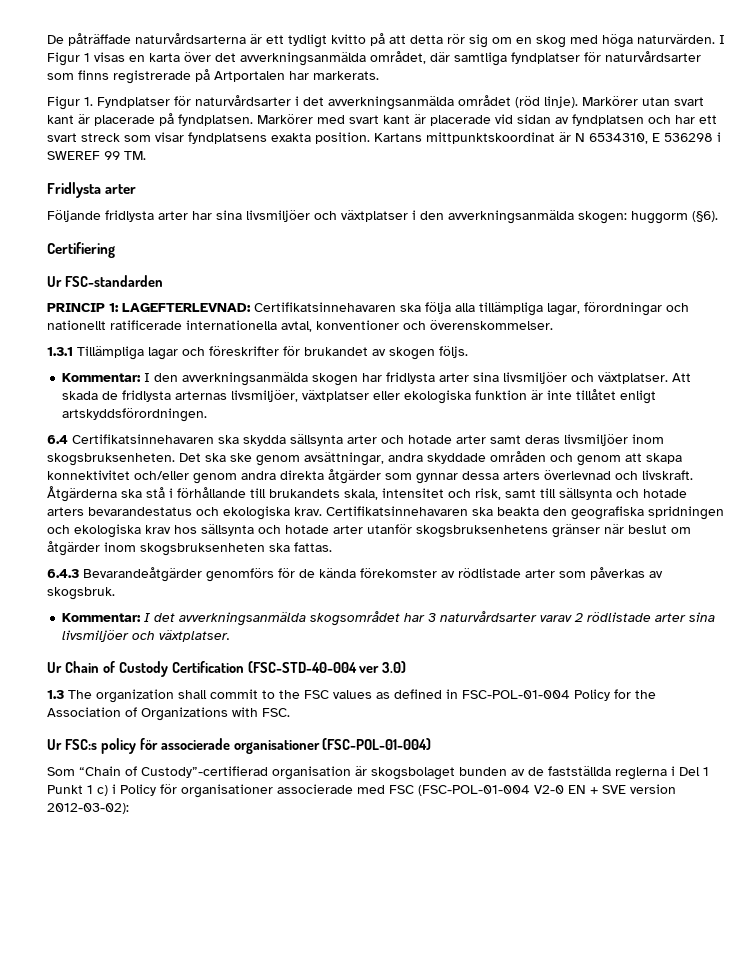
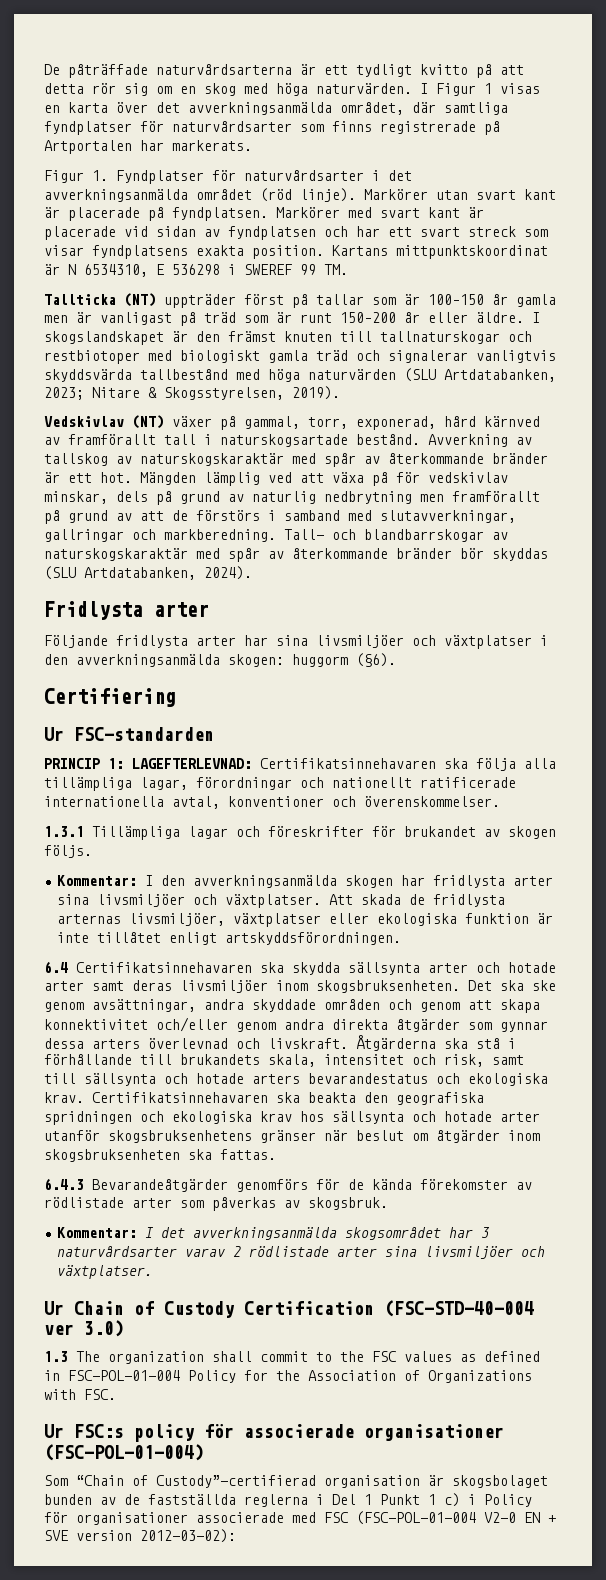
+ Tallticka (NT) uppträder först på tallar som är 100–150 år gamla men är vanligast på träd som är runt 150–200 år eller äldre. I skogslandskapet är den främst knuten till tallnaturskogar och restbiotoper med biologiskt gamla träd och signalerar vanligtvis skyddsvärda tallbestånd med höga naturvärden (SLU Artdatabanken, 2023; Nitare & Skogsstyrelsen, 2019).
+ Vedskivlav (NT) växer på gammal, torr, exponerad, hård kärnved av framförallt tall i naturskogsartade bestånd. Avverkning av tallskog av naturskogskaraktär med spår av återkommande bränder är ett hot. Mängden lämplig ved att växa på för vedskivlav minskar, dels på grund av naturlig nedbrytning men framförallt på grund av att de förstörs i samband med slutavverkningar, gallringar och markberedning. Tall- och blandbarrskogar av naturskogskaraktär med spår av återkommande bränder bör skyddas (SLU Artdatabanken, 2024).

